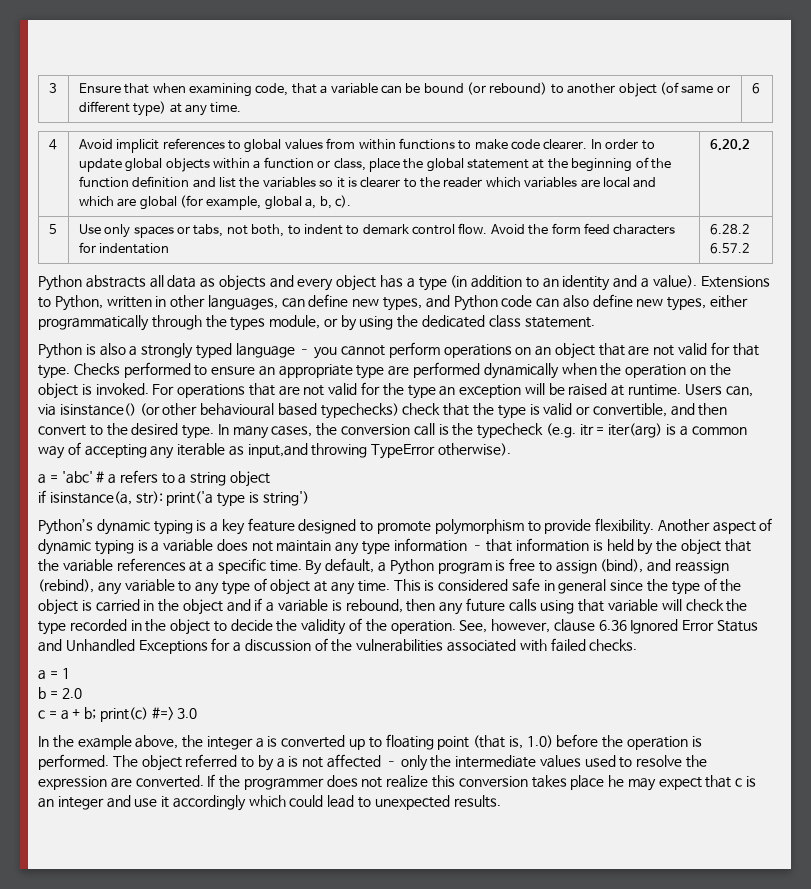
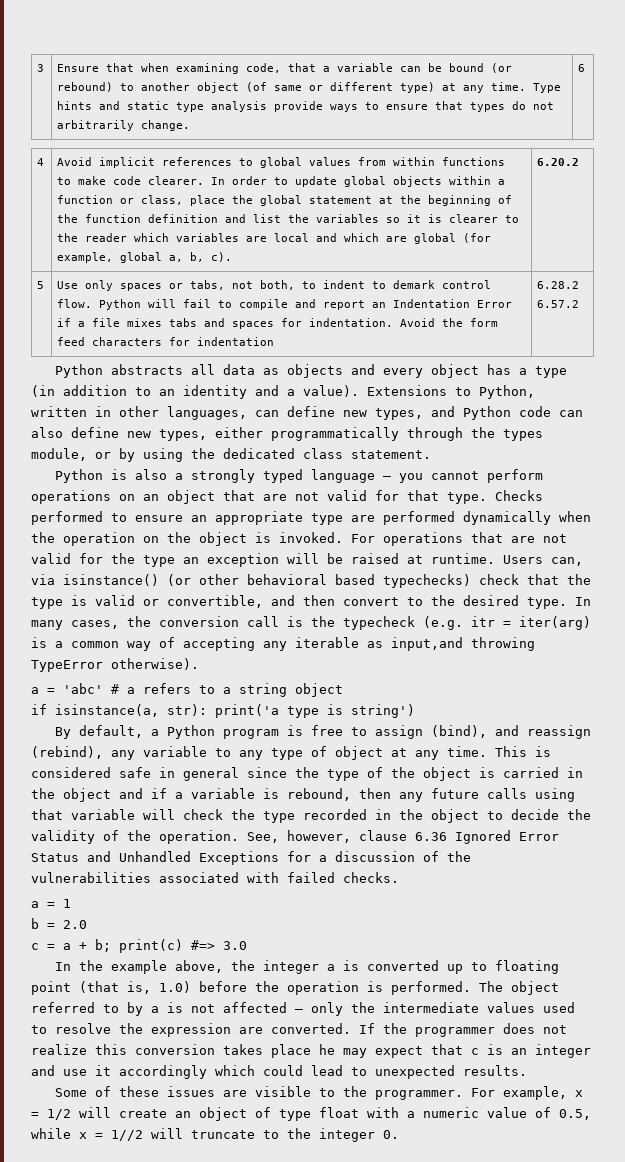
+ Type hints and static type analysis provide ways to ensure that types do not arbitrarily change.
+ Python will fail to compile and report an Indentation Error if a file mixes tabs and spaces for indentation.
- Users can, via isinstance() (or other behavioural based typechecks) check that the type is valid or convertible, and then convert to the desired type.
+ Users can, via isinstance() (or other behavioral based typechecks) check that the type is valid or convertible, and then convert to the desired type.
- Python’s dynamic typing is a key feature designed to promote polymorphism to provide flexibility. Another aspect of dynamic typing is a variable does not maintain any type information – that information is held by the object that the variable references at a specific time.
+ Some of these issues are visible to the programmer. For example, x = 1/2 will create an object of type float with a numeric value of 0.5, while x = 1//2 will truncate to the integer 0.

